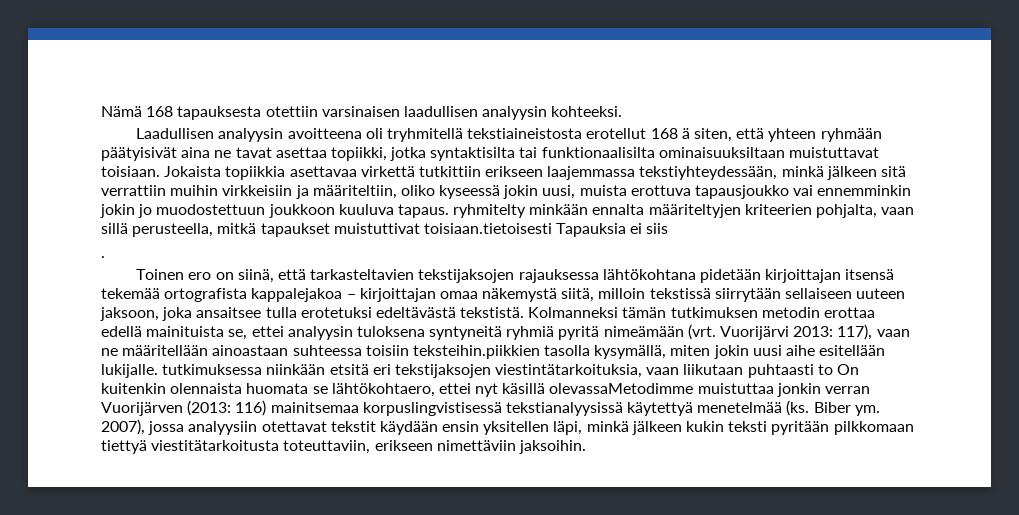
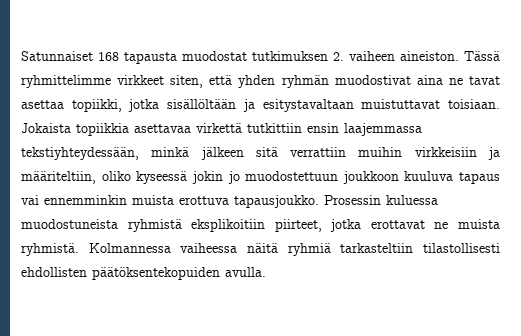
- Nämä 168 tapauksesta otettiin varsinaisen laadullisen analyysin kohteeksi.
- Laadullisen analyysin avoitteena oli tryhmitellä tekstiaineistosta erotellut 168 ä siten, että yhteen ryhmään päätyisivät aina ne tavat asettaa topiikki, jotka syntaktisilta tai funktionaalisilta ominaisuuksiltaan muistuttavat toisiaan.
+ Satunnaiset 168 tapausta muodostat tutkimuksen 2. vaiheen aineiston. Tässä ryhmittelimme virkkeet siten, että yhden ryhmän muodostivat aina ne tavat asettaa topiikki, jotka sisällöltään ja esitystavaltaan muistuttavat toisiaan.
- Jokaista topiikkia asettavaa virkettä tutkittiin erikseen laajemmassa tekstiyhteydessään, minkä jälkeen sitä verrattiin muihin virkkeisiin ja määriteltiin, oliko kyseessä jokin uusi, muista erottuva tapausjoukko vai ennemminkin jokin jo muodostettuun joukkoon kuuluva tapaus. ryhmitelty minkään ennalta määriteltyjen kriteerien pohjalta, vaan sillä perusteella, mitkä tapaukset muistuttivat toisiaan.tietoisesti Tapauksia ei siis
- .
- Toinen ero on siinä, että tarkasteltavien tekstijaksojen rajauksessa lähtökohtana pidetään kirjoittajan itsensä tekemää ortografista kappalejakoa – kirjoittajan omaa näkemystä siitä, milloin tekstissä siirrytään sellaiseen uuteen jaksoon, joka ansaitsee tulla erotetuksi edeltävästä tekstistä. Kolmanneksi tämän tutkimuksen metodin erottaa edellä mainituista se, ettei analyysin tuloksena syntyneitä ryhmiä pyritä nimeämään (vrt. Vuorijärvi 2013: 117), vaan ne määritellään ainoastaan suhteessa toisiin teksteihin.piikkien tasolla kysymällä, miten jokin uusi aihe esitellään lukijalle. tutkimuksessa niinkään etsitä eri tekstijaksojen viestintätarkoituksia, vaan liikutaan puhtaasti to On kuitenkin olennaista huomata se lähtökohtaero, ettei nyt käsillä olevassaMetodimme muistuttaa jonkin verran Vuorijärven (2013: 116) mainitsemaa korpuslingvistisessä tekstianalyysissä käytettyä menetelmää (ks. Biber ym. 2007), jossa analyysiin otettavat tekstit käydään ensin yksitellen läpi, minkä jälkeen kukin teksti pyritään pilkkomaan tiettyä viestitätarkoitusta toteuttaviin, erikseen nimettäviin jaksoihin.
+ Jokaista topiikkia asettavaa virkettä tutkittiin ensin laajemmassa tekstiyhteydessään, minkä jälkeen sitä verrattiin muihin virkkeisiin ja määriteltiin, oliko kyseessä jokin jo muodostettuun joukkoon kuuluva tapaus vai ennemminkin muista erottuva tapausjoukko. Prosessin kuluessa muodostuneista ryhmistä eksplikoitiin piirteet, jotka erottavat ne muista ryhmistä. Kolmannessa vaiheessa näitä ryhmiä tarkasteltiin tilastollisesti ehdollisten päätöksentekopuiden avulla.

